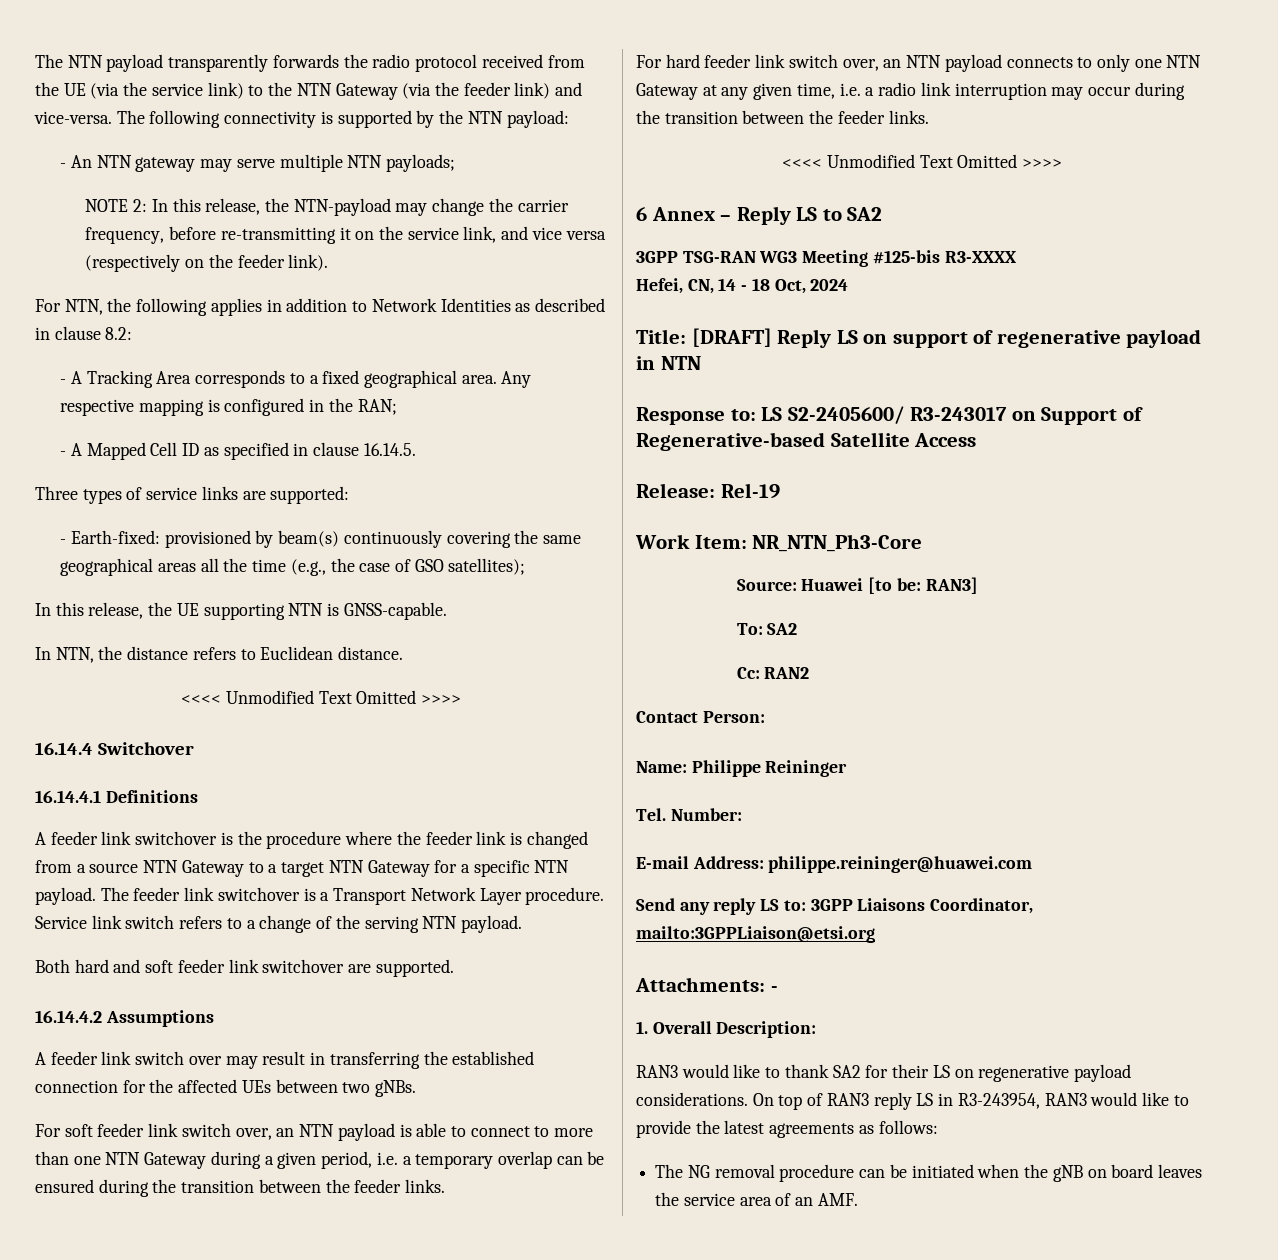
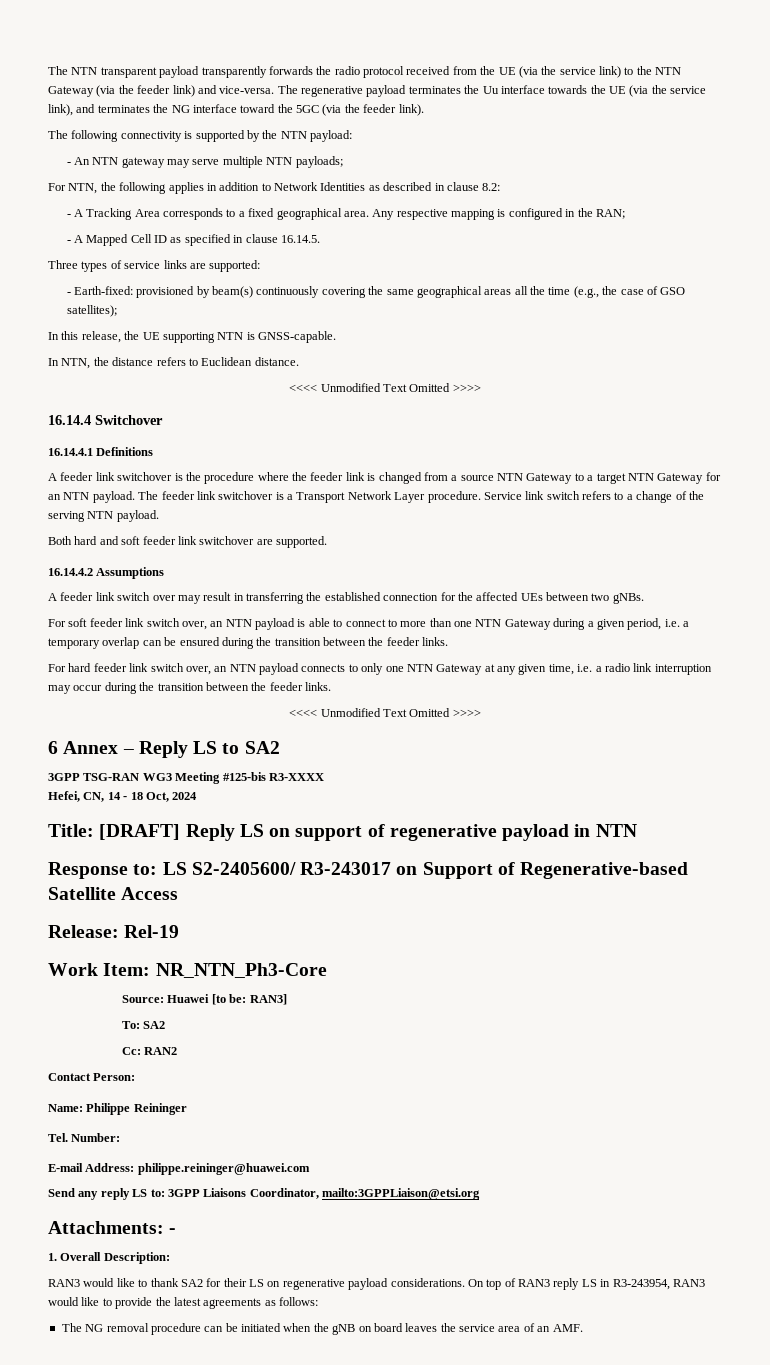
- The NTN payload transparently forwards the radio protocol received from the UE (via the service link) to the NTN Gateway (via the feeder link) and vice-versa.
+ The NTN transparent payload transparently forwards the radio protocol received from the UE (via the service link) to the NTN Gateway (via the feeder link) and vice-versa.
+ The regenerative payload terminates the Uu interface towards the UE (via the service link), and terminates the NG interface toward the 5GC (via the feeder link).
- NOTE 2: In this release, the NTN-payload may change the carrier frequency, before re-transmitting it on the service link, and vice versa (respectively on the feeder link).
- A feeder link switchover is the procedure where the feeder link is changed from a source NTN Gateway to a target NTN Gateway for a specific NTN payload.
+ A feeder link switchover is the procedure where the feeder link is changed from a source NTN Gateway to a target NTN Gateway for an NTN payload.

